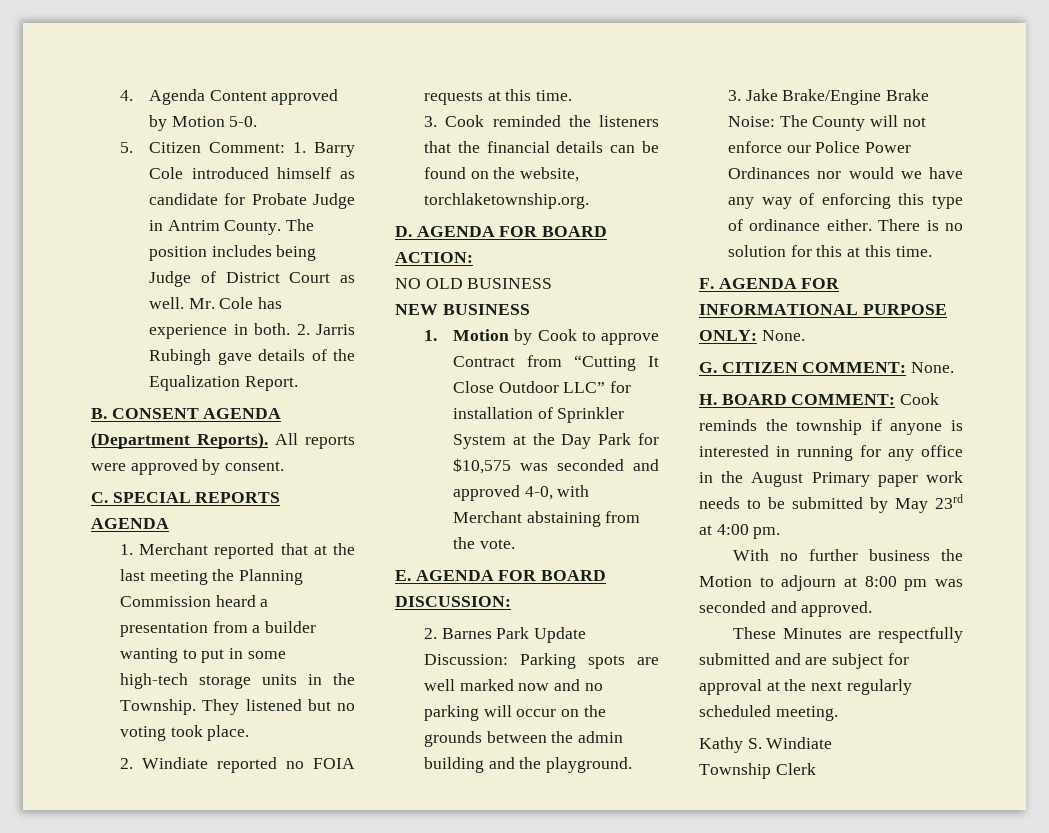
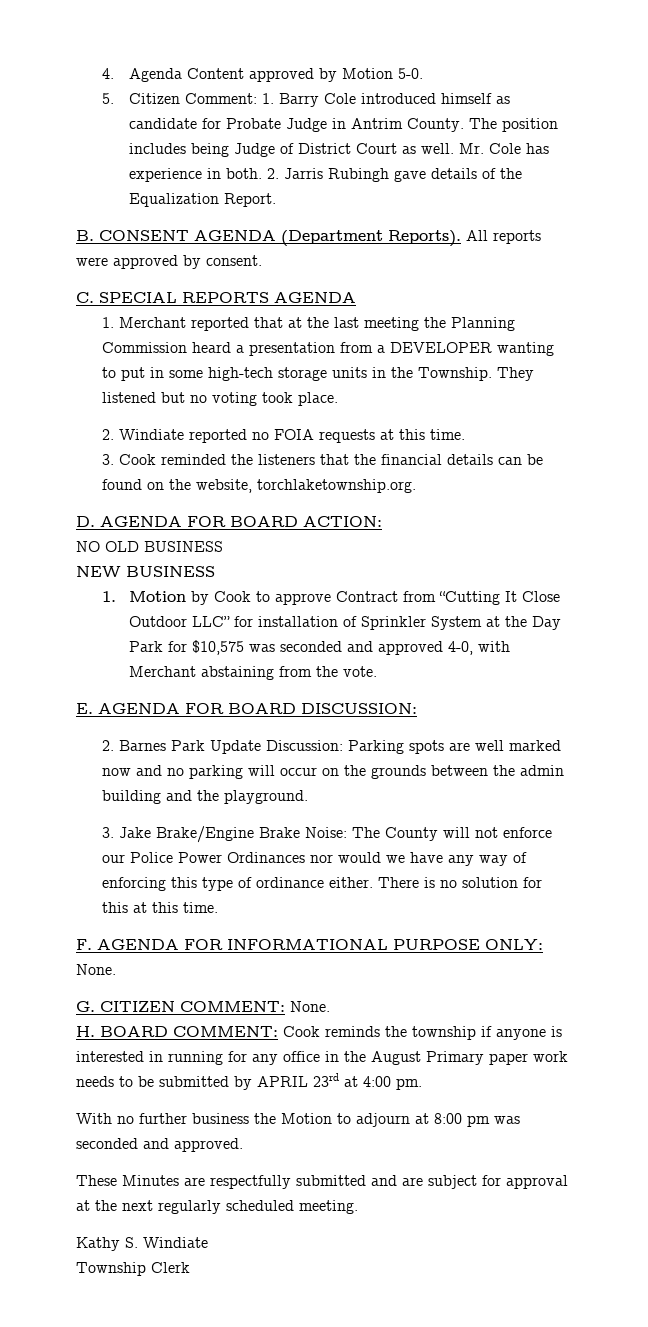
- 1. Merchant reported that at the last meeting the Planning Commission heard a presentation from a builder wanting to put in some high-tech storage units in the Township.
+ 1. Merchant reported that at the last meeting the Planning Commission heard a presentation from a DEVELOPER wanting to put in some high-tech storage units in the Township.
- H. BOARD COMMENT: Cook reminds the township if anyone is interested in running for any office in the August Primary paper work needs to be submitted by May 23rd at 4:00 pm.
+ H. BOARD COMMENT: Cook reminds the township if anyone is interested in running for any office in the August Primary paper work needs to be submitted by APRIL 23rd at 4:00 pm.

